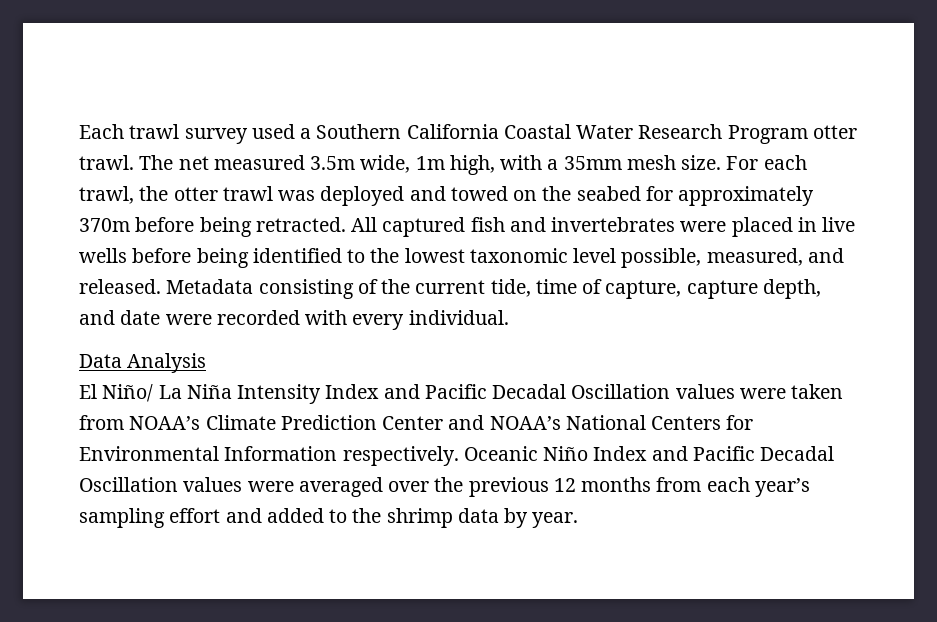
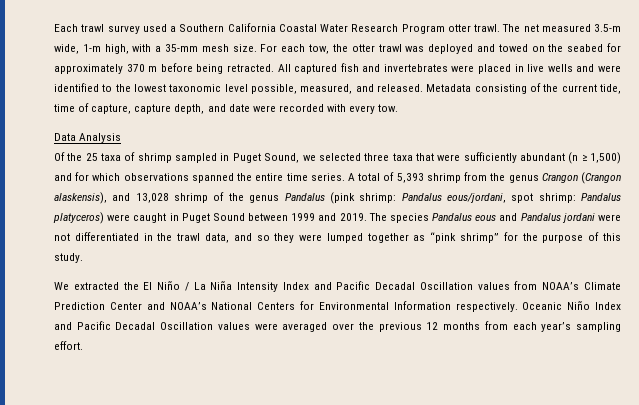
- The net measured 3.5m wide, 1m high, with a 35mm mesh size.
+ The net measured 3.5-m wide, 1-m high, with a 35-mm mesh size.
- For each trawl, the otter trawl was deployed and towed on the seabed for approximately 370m before being retracted.
+ For each tow, the otter trawl was deployed and towed on the seabed for approximately 370 m before being retracted.
- All captured fish and invertebrates were placed in live wells before being identified to the lowest taxonomic level possible, measured, and released.
+ All captured fish and invertebrates were placed in live wells and were identified to the lowest taxonomic level possible, measured, and released.
- Metadata consisting of the current tide, time of capture, capture depth, and date were recorded with every individual.
+ Metadata consisting of the current tide, time of capture, capture depth, and date were recorded with every tow.
- El Niño/ La Niña Intensity Index and Pacific Decadal Oscillation values were taken from NOAA’s Climate Prediction Center and NOAA’s National Centers for Environmental Information respectively.
+ Of the 25 taxa of shrimp sampled in Puget Sound, we selected three taxa that were sufficiently abundant (n ≥ 1,500) and for which observations spanned the entire time series. A total of 5,393 shrimp from the genus Crangon (Crangon alaskensis), and 13,028 shrimp of the genus Pandalus (pink shrimp: Pandalus eous/jordani, spot shrimp: Pandalus platyceros) were caught in Puget Sound between 1999 and 2019. The species Pandalus eous and Pandalus jordani were not differentiated in the trawl data, and so they were lumped together as “pink shrimp” for the purpose of this study.
+ We extracted the El Niño / La Niña Intensity Index and Pacific Decadal Oscillation values from NOAA’s Climate Prediction Center and NOAA’s National Centers for Environmental Information respectively.
- Oceanic Niño Index and Pacific Decadal Oscillation values were averaged over the previous 12 months from each year’s sampling effort and added to the shrimp data by year.
+ Oceanic Niño Index and Pacific Decadal Oscillation values were averaged over the previous 12 months from each year’s sampling effort.

